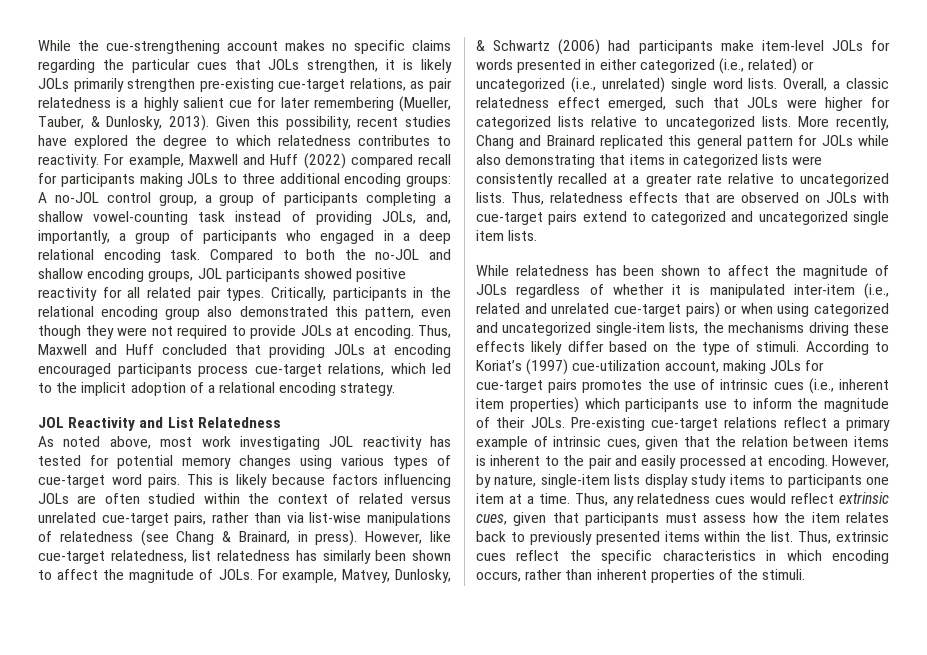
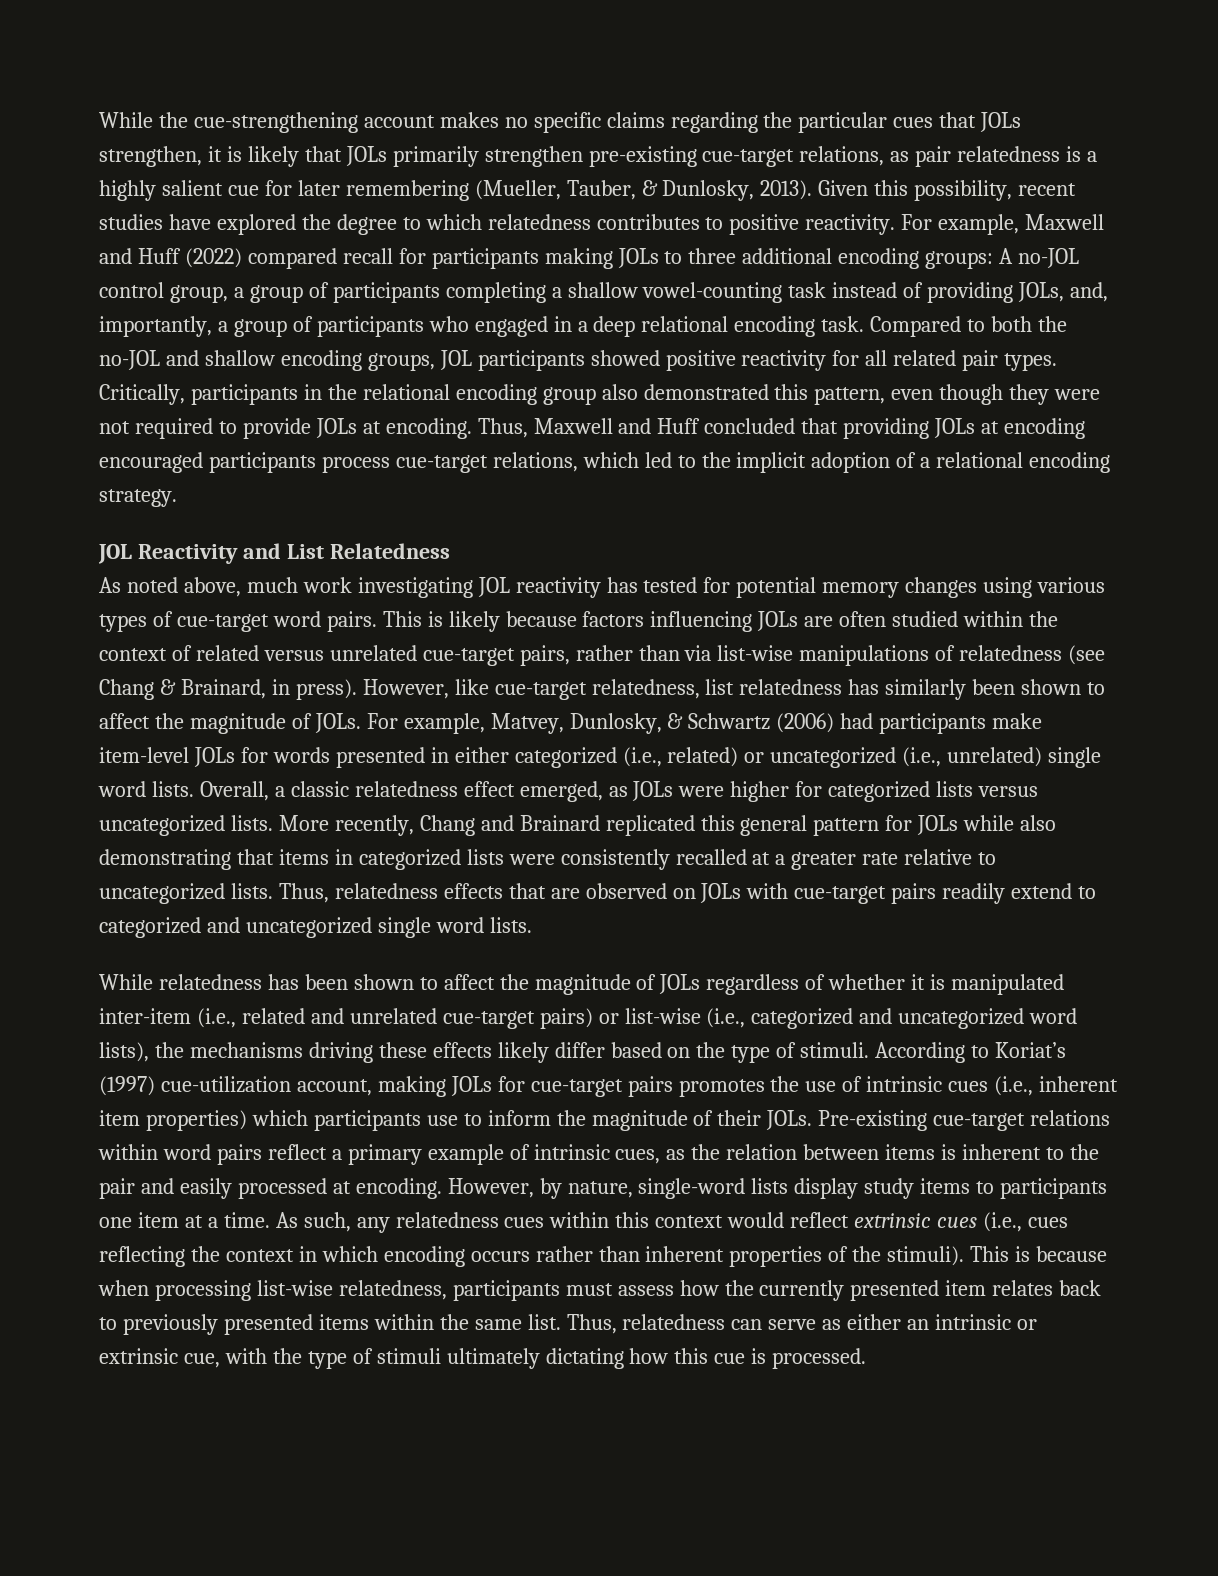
- While the cue-strengthening account makes no specific claims regarding the particular cues that JOLs strengthen, it is likely JOLs primarily strengthen pre-existing cue-target relations, as pair relatedness is a highly salient cue for later remembering (Mueller, Tauber, & Dunlosky, 2013).
+ While the cue-strengthening account makes no specific claims regarding the particular cues that JOLs strengthen, it is likely that JOLs primarily strengthen pre-existing cue-target relations, as pair relatedness is a highly salient cue for later remembering (Mueller, Tauber, & Dunlosky, 2013).
- Given this possibility, recent studies have explored the degree to which relatedness contributes to reactivity.
+ Given this possibility, recent studies have explored the degree to which relatedness contributes to positive reactivity.
- As noted above, most work investigating JOL reactivity has tested for potential memory changes using various types of cue-target word pairs.
+ As noted above, much work investigating JOL reactivity has tested for potential memory changes using various types of cue-target word pairs.
- Overall, a classic relatedness effect emerged, such that JOLs were higher for categorized lists relative to uncategorized lists.
+ Overall, a classic relatedness effect emerged, as JOLs were higher for categorized lists versus uncategorized lists.
- Thus, relatedness effects that are observed on JOLs with cue-target pairs extend to categorized and uncategorized single item lists.
+ Thus, relatedness effects that are observed on JOLs with cue-target pairs readily extend to categorized and uncategorized single word lists.
- While relatedness has been shown to affect the magnitude of JOLs regardless of whether it is manipulated inter-item (i.e., related and unrelated cue-target pairs) or when using categorized and uncategorized single-item lists, the mechanisms driving these effects likely differ based on the type of stimuli.
+ While relatedness has been shown to affect the magnitude of JOLs regardless of whether it is manipulated inter-item (i.e., related and unrelated cue-target pairs) or list-wise (i.e., categorized and uncategorized word lists), the mechanisms driving these effects likely differ based on the type of stimuli.
- Pre-existing cue-target relations reflect a primary example of intrinsic cues, given that the relation between items is inherent to the pair and easily processed at encoding.
+ Pre-existing cue-target relations within word pairs reflect a primary example of intrinsic cues, as the relation between items is inherent to the pair and easily processed at encoding.
- However, by nature, single-item lists display study items to participants one item at a time.
+ However, by nature, single-word lists display study items to participants one item at a time.
- Thus, any relatedness cues would reflect extrinsic cues, given that participants must assess how the item relates back to previously presented items within the list.
+ As such, any relatedness cues within this context would reflect extrinsic cues (i.e., cues reflecting the context in which encoding occurs rather than inherent properties of the stimuli). This is because when processing list-wise relatedness, participants must assess how the currently presented item relates back to previously presented items within the same list.
- Thus, extrinsic cues reflect the specific characteristics in which encoding occurs, rather than inherent properties of the stimuli.
+ Thus, relatedness can serve as either an intrinsic or extrinsic cue, with the type of stimuli ultimately dictating how this cue is processed.

